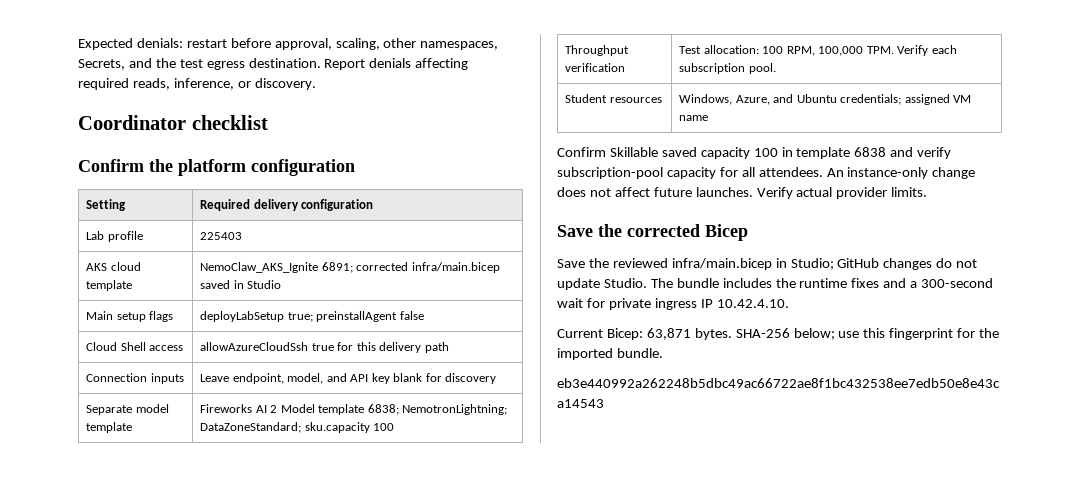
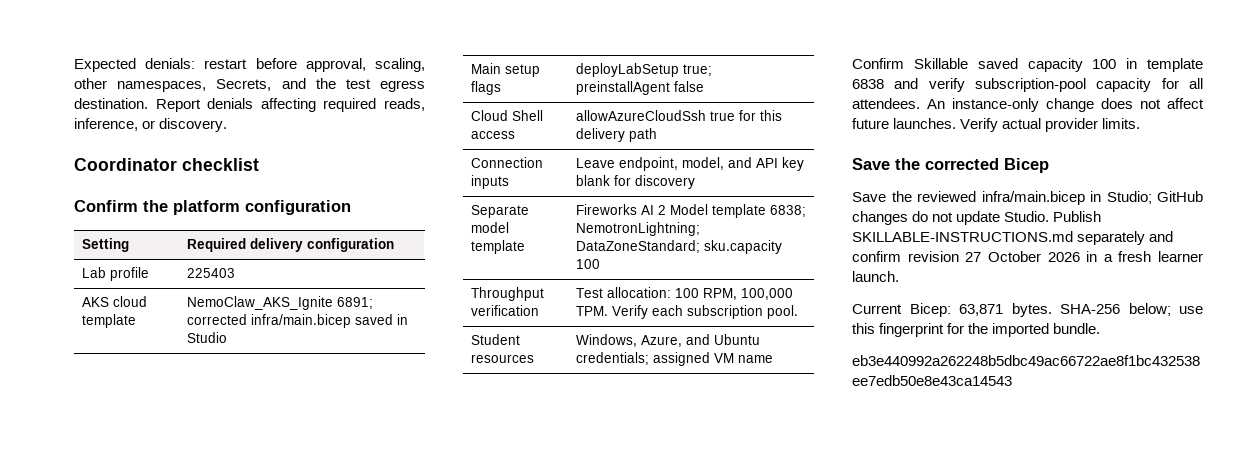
- The bundle includes the runtime fixes and a 300-second wait for private ingress IP 10.42.4.10.
+ Publish SKILLABLE-INSTRUCTIONS.md separately and confirm revision 27 October 2026 in a fresh learner launch.

